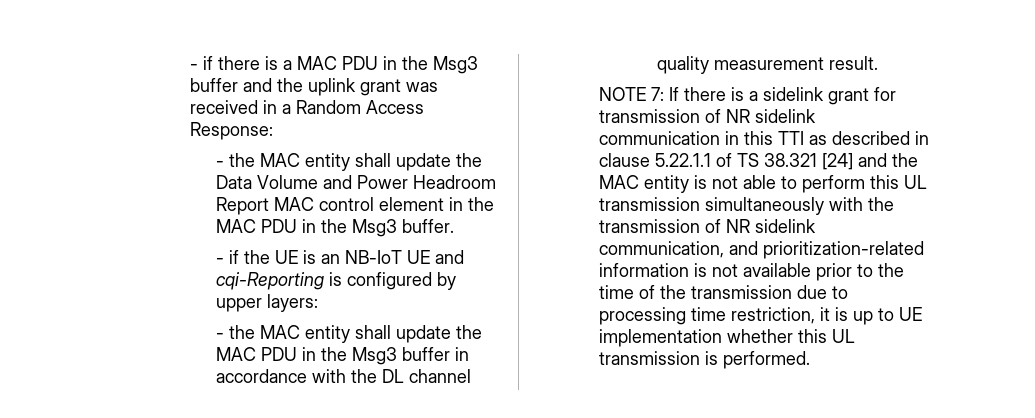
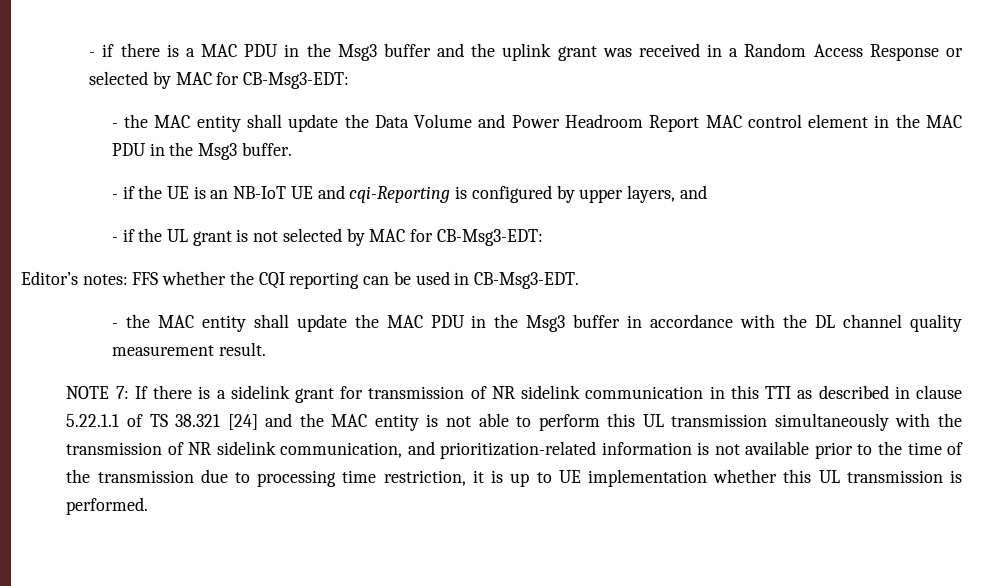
- - if there is a MAC PDU in the Msg3 buffer and the uplink grant was received in a Random Access Response:
+ - if there is a MAC PDU in the Msg3 buffer and the uplink grant was received in a Random Access Response or selected by MAC for CB-Msg3-EDT:
- - if the UE is an NB-IoT UE and cqi-Reporting is configured by upper layers:
+ - if the UE is an NB-IoT UE and cqi-Reporting is configured by upper layers, and
+ - if the UL grant is not selected by MAC for CB-Msg3-EDT:
+ Editor’s notes: FFS whether the CQI reporting can be used in CB-Msg3-EDT.

